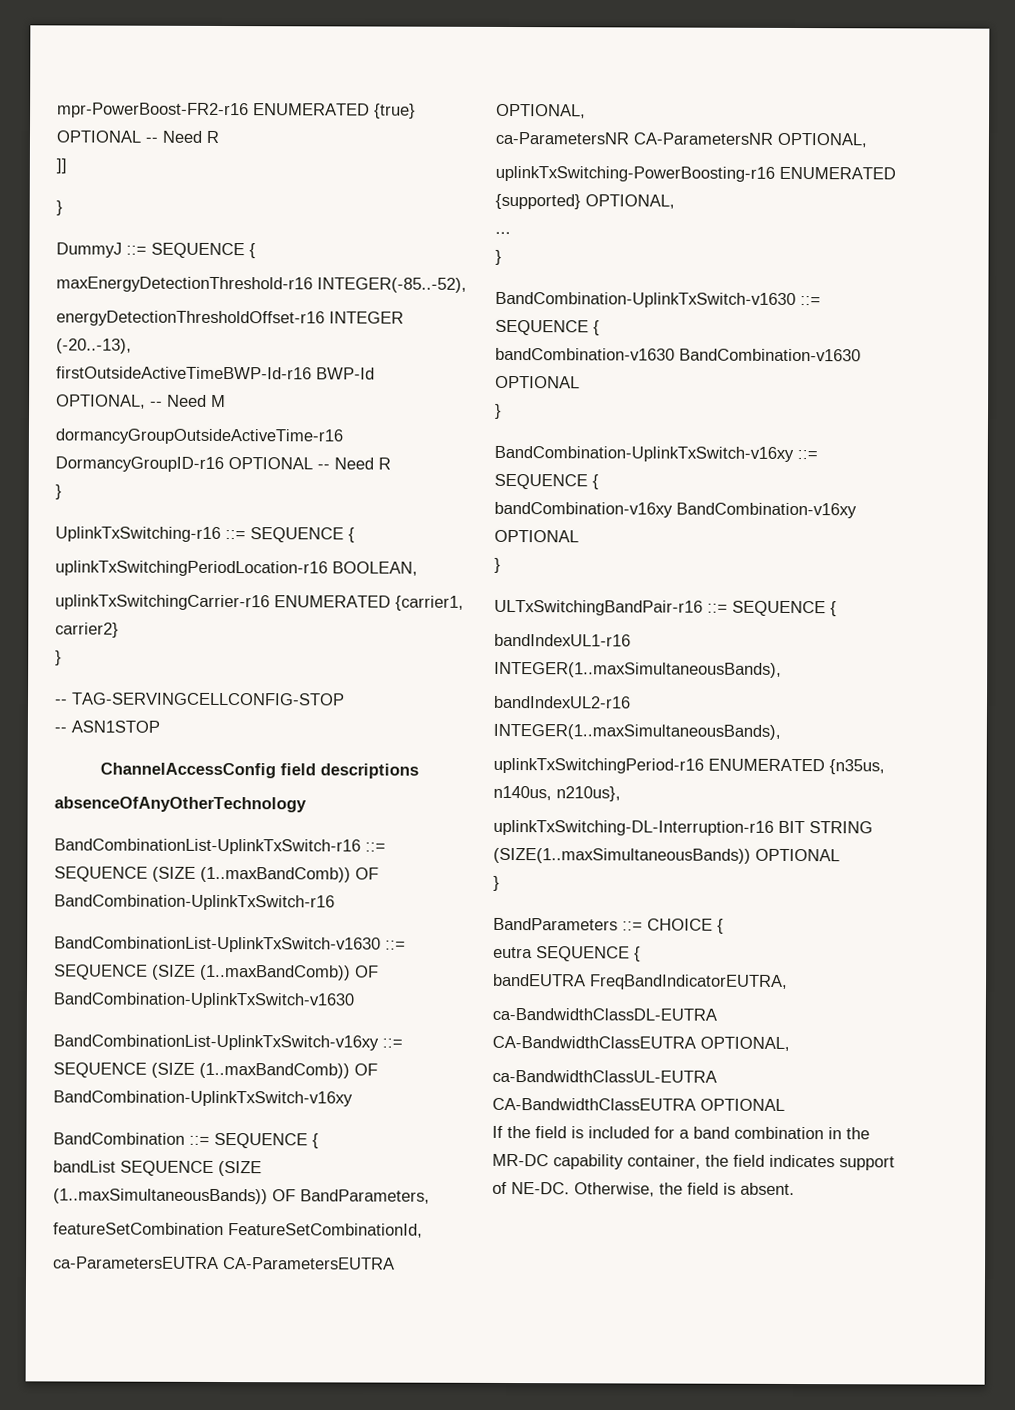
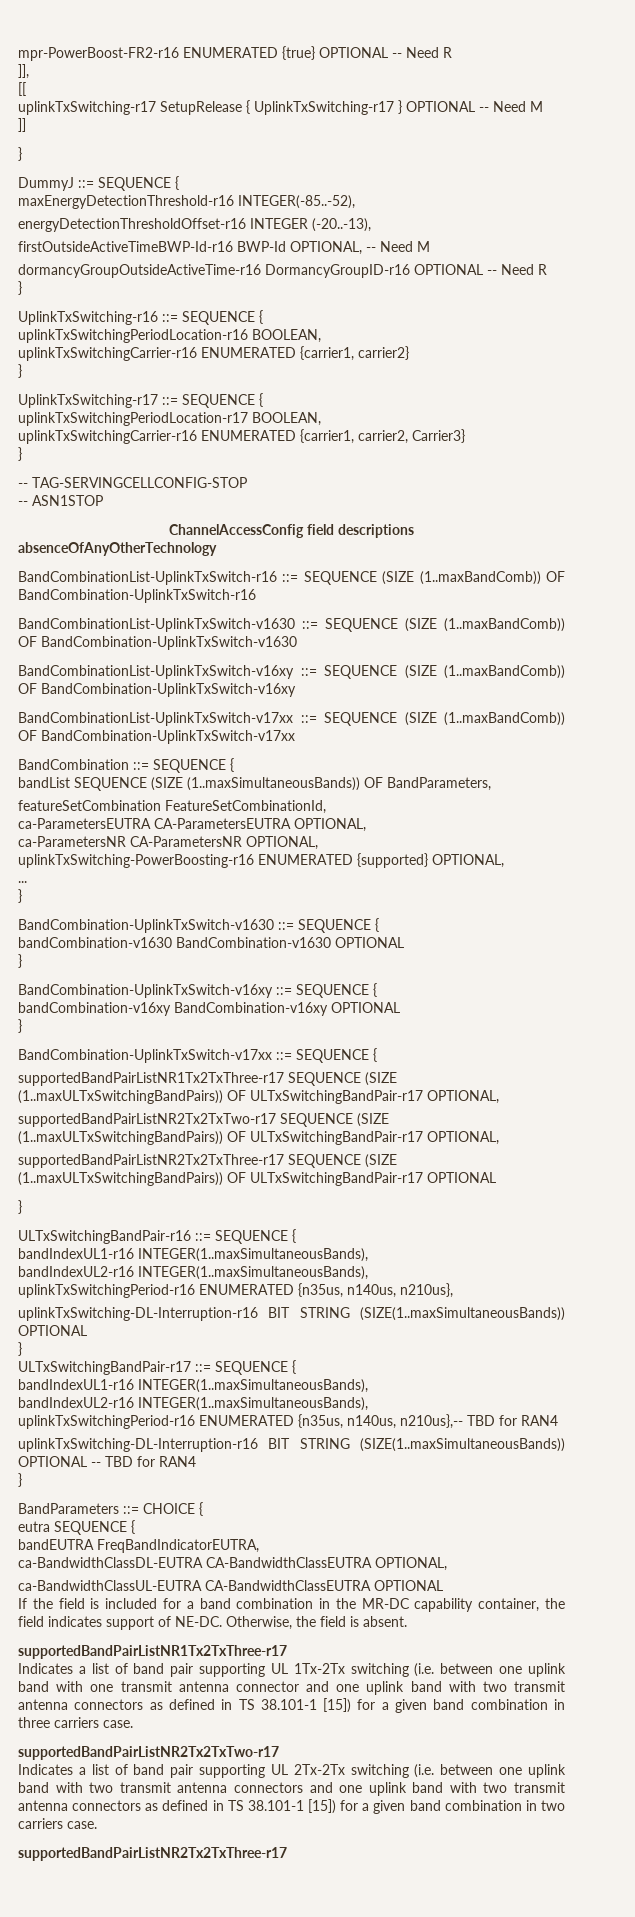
+ ]],
+ [[
+ uplinkTxSwitching-r17 SetupRelease { UplinkTxSwitching-r17 } OPTIONAL -- Need M
+ UplinkTxSwitching-r17 ::= SEQUENCE {
+ uplinkTxSwitchingPeriodLocation-r17 BOOLEAN,
+ uplinkTxSwitchingCarrier-r16 ENUMERATED {carrier1, carrier2, Carrier3}
+ }
+ BandCombinationList-UplinkTxSwitch-v17xx ::= SEQUENCE (SIZE (1..maxBandComb)) OF BandCombination-UplinkTxSwitch-v17xx
+ BandCombination-UplinkTxSwitch-v17xx ::= SEQUENCE {
+ supportedBandPairListNR1Tx2TxThree-r17 SEQUENCE (SIZE (1..maxULTxSwitchingBandPairs)) OF ULTxSwitchingBandPair-r17 OPTIONAL,
+ supportedBandPairListNR2Tx2TxTwo-r17 SEQUENCE (SIZE (1..maxULTxSwitchingBandPairs)) OF ULTxSwitchingBandPair-r17 OPTIONAL,
+ supportedBandPairListNR2Tx2TxThree-r17 SEQUENCE (SIZE (1..maxULTxSwitchingBandPairs)) OF ULTxSwitchingBandPair-r17 OPTIONAL
+ }
+ ULTxSwitchingBandPair-r17 ::= SEQUENCE {
+ bandIndexUL1-r16 INTEGER(1..maxSimultaneousBands),
+ bandIndexUL2-r16 INTEGER(1..maxSimultaneousBands),
+ uplinkTxSwitchingPeriod-r16 ENUMERATED {n35us, n140us, n210us},-- TBD for RAN4
+ uplinkTxSwitching-DL-Interruption-r16 BIT STRING (SIZE(1..maxSimultaneousBands)) OPTIONAL -- TBD for RAN4
+ }
  Otherwise, the field is absent.
+ supportedBandPairListNR1Tx2TxThree-r17
+ Indicates a list of band pair supporting UL 1Tx-2Tx switching (i.e. between one uplink band with one transmit antenna connector and one uplink band with two transmit antenna connectors as defined in TS 38.101-1 [15]) for a given band combination in three carriers case.
+ supportedBandPairListNR2Tx2TxTwo-r17
+ Indicates a list of band pair supporting UL 2Tx-2Tx switching (i.e. between one uplink band with two transmit antenna connectors and one uplink band with two transmit antenna connectors as defined in TS 38.101-1 [15]) for a given band combination in two carriers case.
+ supportedBandPairListNR2Tx2TxThree-r17

